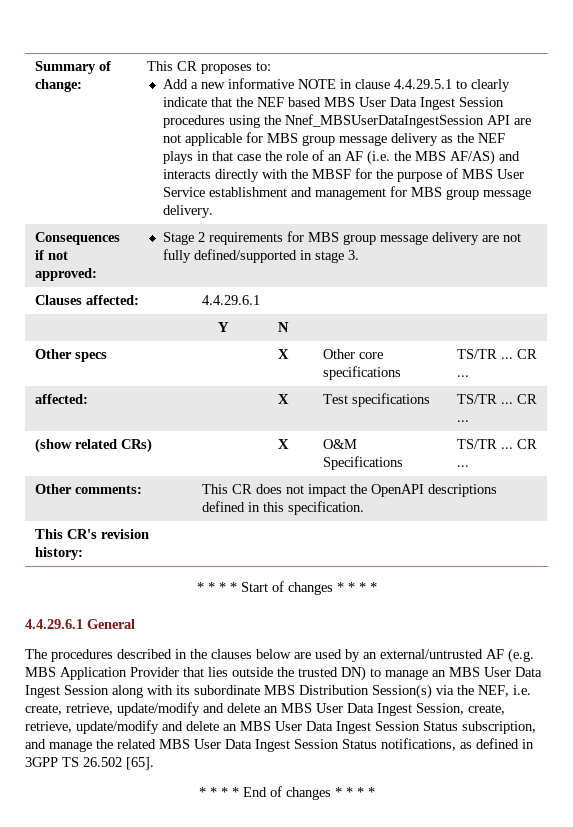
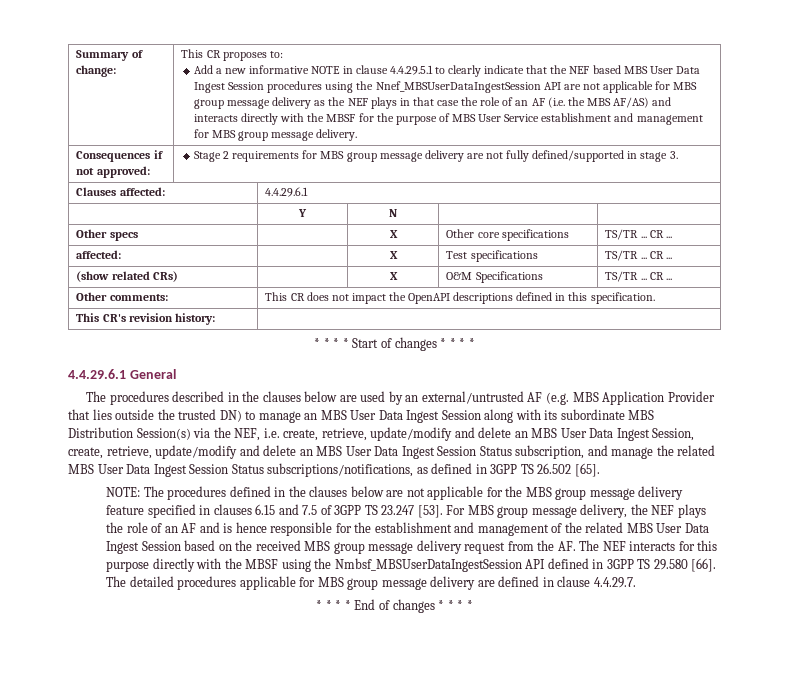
- The procedures described in the clauses below are used by an external/untrusted AF (e.g. MBS Application Provider that lies outside the trusted DN) to manage an MBS User Data Ingest Session along with its subordinate MBS Distribution Session(s) via the NEF, i.e. create, retrieve, update/modify and delete an MBS User Data Ingest Session, create, retrieve, update/modify and delete an MBS User Data Ingest Session Status subscription, and manage the related MBS User Data Ingest Session Status notifications, as defined in 3GPP TS 26.502 [65].
+ The procedures described in the clauses below are used by an external/untrusted AF (e.g. MBS Application Provider that lies outside the trusted DN) to manage an MBS User Data Ingest Session along with its subordinate MBS Distribution Session(s) via the NEF, i.e. create, retrieve, update/modify and delete an MBS User Data Ingest Session, create, retrieve, update/modify and delete an MBS User Data Ingest Session Status subscription, and manage the related MBS User Data Ingest Session Status subscriptions/notifications, as defined in 3GPP TS 26.502 [65].
+ NOTE: The procedures defined in the clauses below are not applicable for the MBS group message delivery feature specified in clauses 6.15 and 7.5 of 3GPP TS 23.247 [53]. For MBS group message delivery, the NEF plays the role of an AF and is hence responsible for the establishment and management of the related MBS User Data Ingest Session based on the received MBS group message delivery request from the AF. The NEF interacts for this purpose directly with the MBSF using the Nmbsf_MBSUserDataIngestSession API defined in 3GPP TS 29.580 [66]. The detailed procedures applicable for MBS group message delivery are defined in clause 4.4.29.7.

